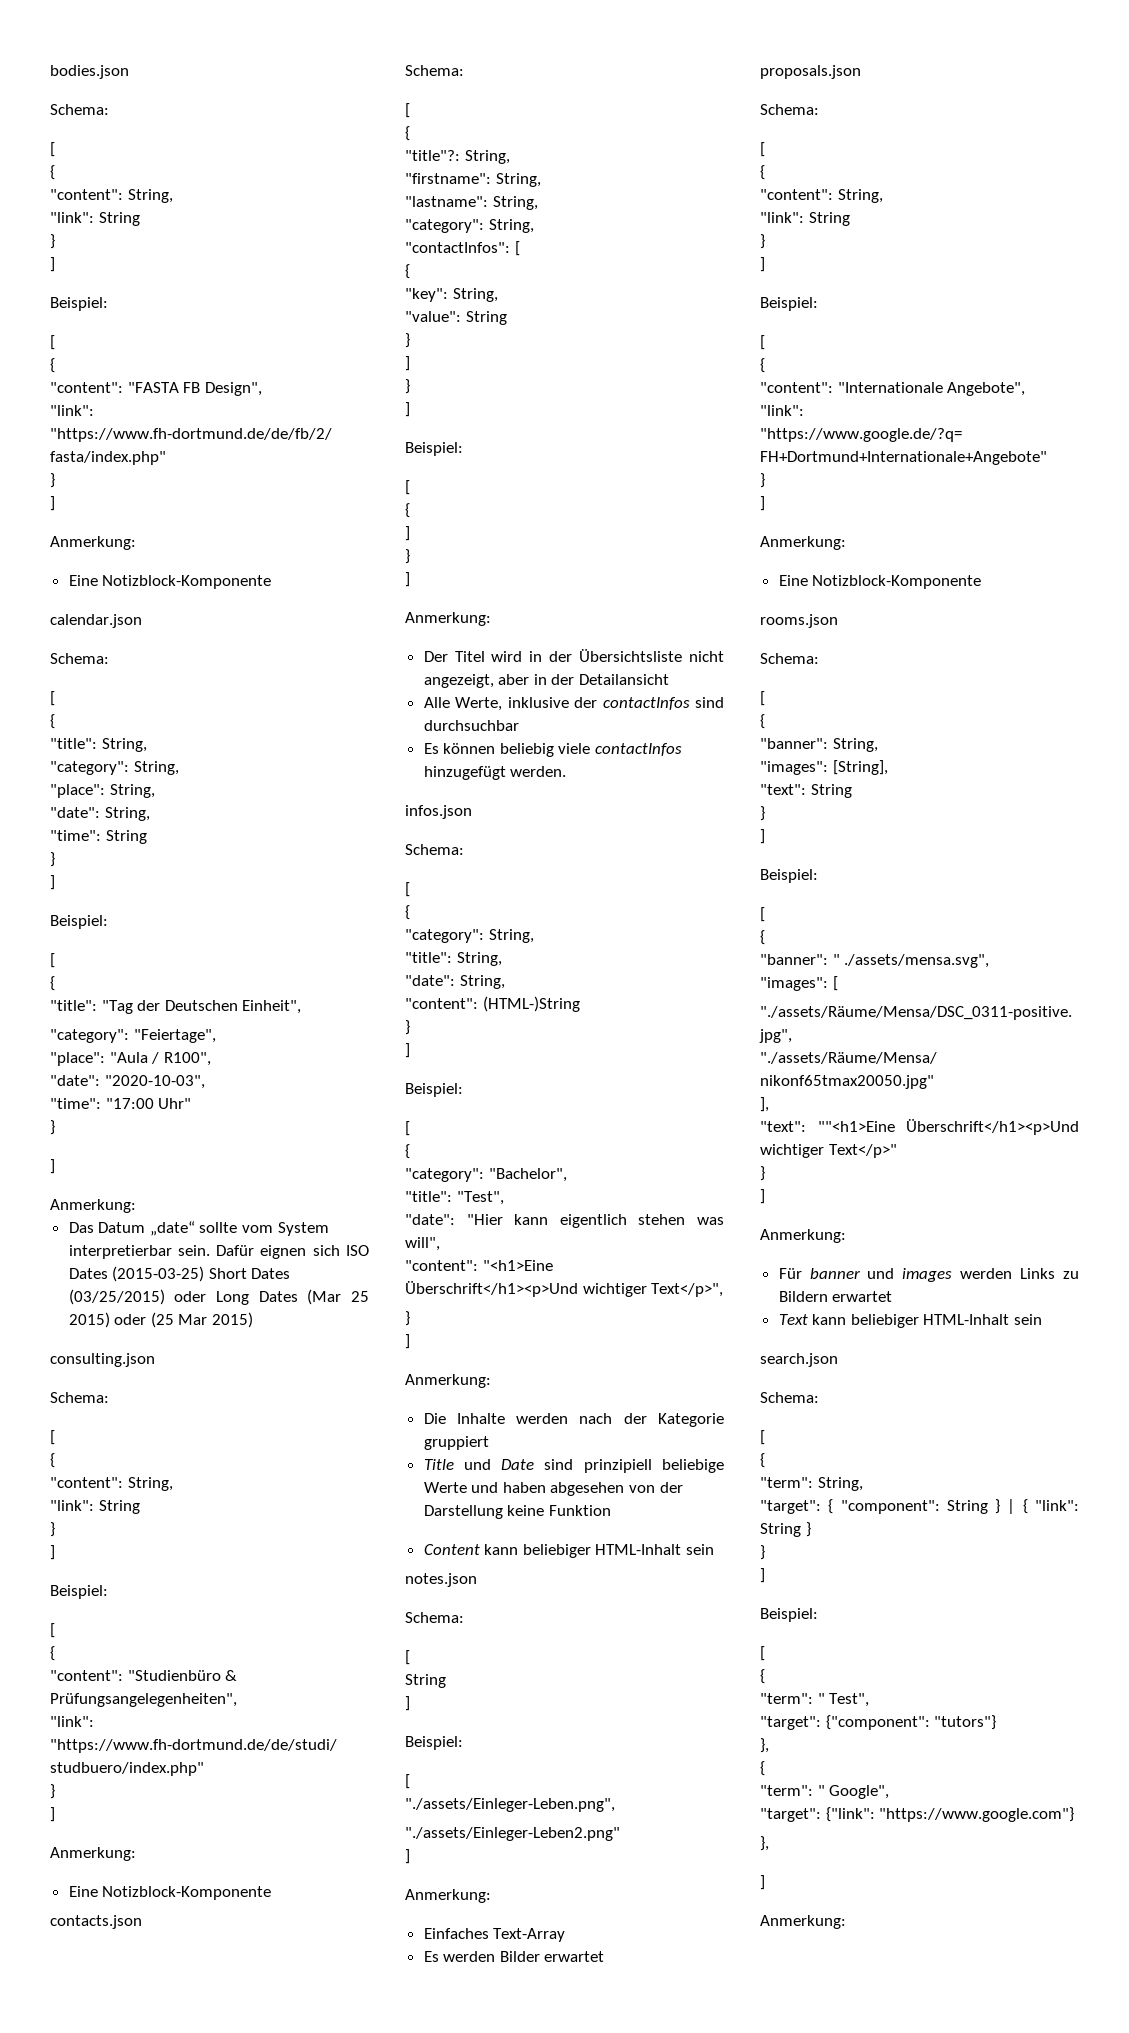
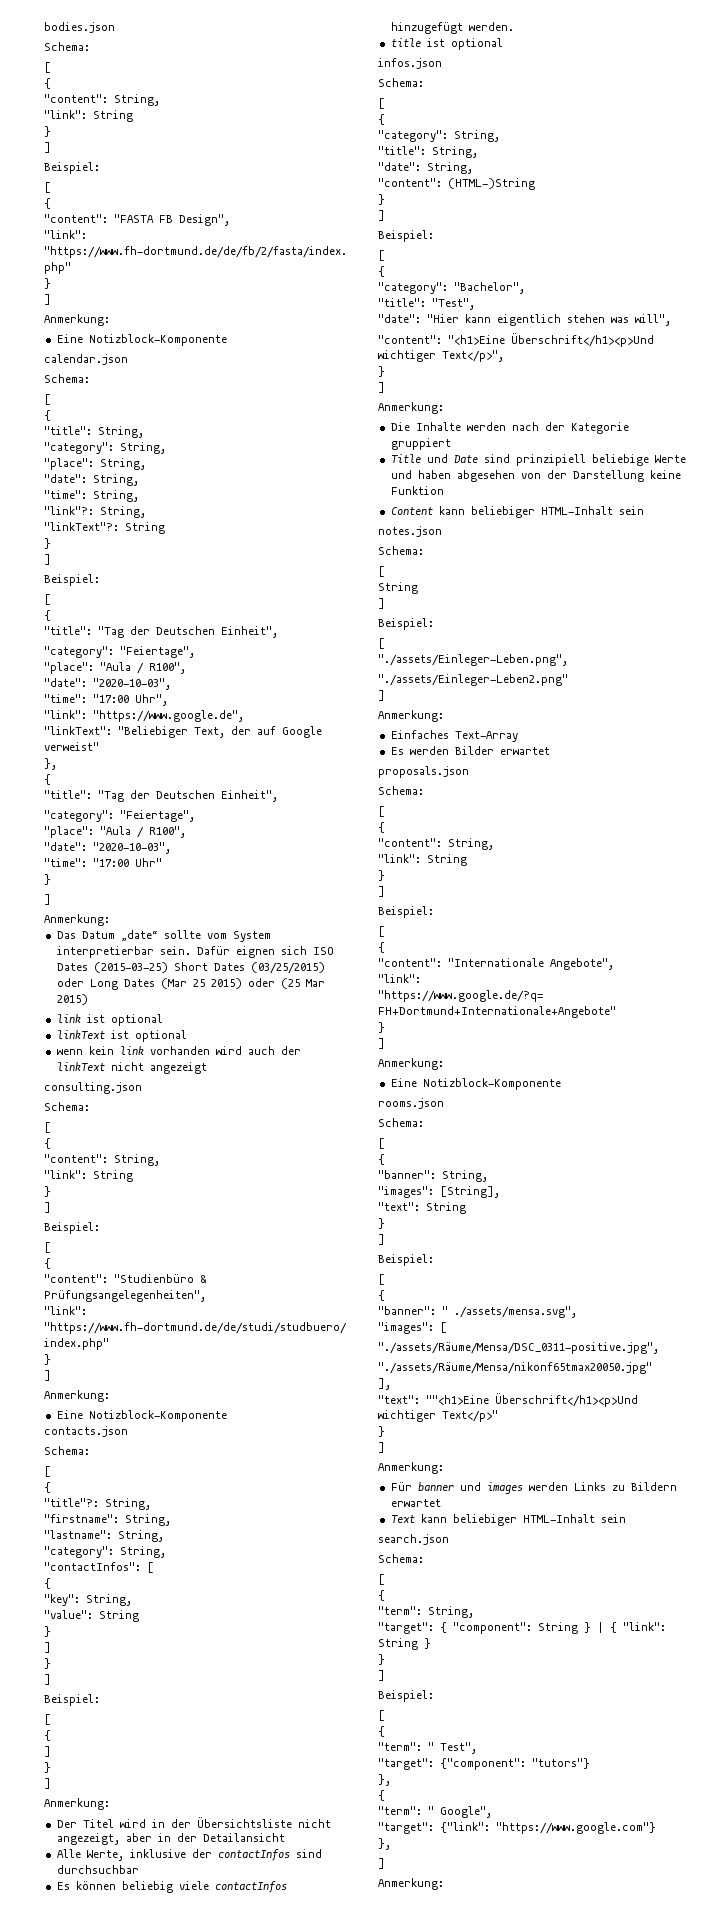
- "time": String
+ "time": String,
+ "link"?: String,
+ "linkText"?: String
+ "time": "17:00 Uhr",
+ "link": "https://www.google.de",
+ "linkText": "Beliebiger Text, der auf Google verweist"
+ },
+ {
+ "title": "Tag der Deutschen Einheit",
+ "category": "Feiertage",
+ "place": "Aula / R100",
+ "date": "2020-10-03",
+ link ist optional
+ linkText ist optional
+ wenn kein link vorhanden wird auch der linkText nicht angezeigt
+ title ist optional

